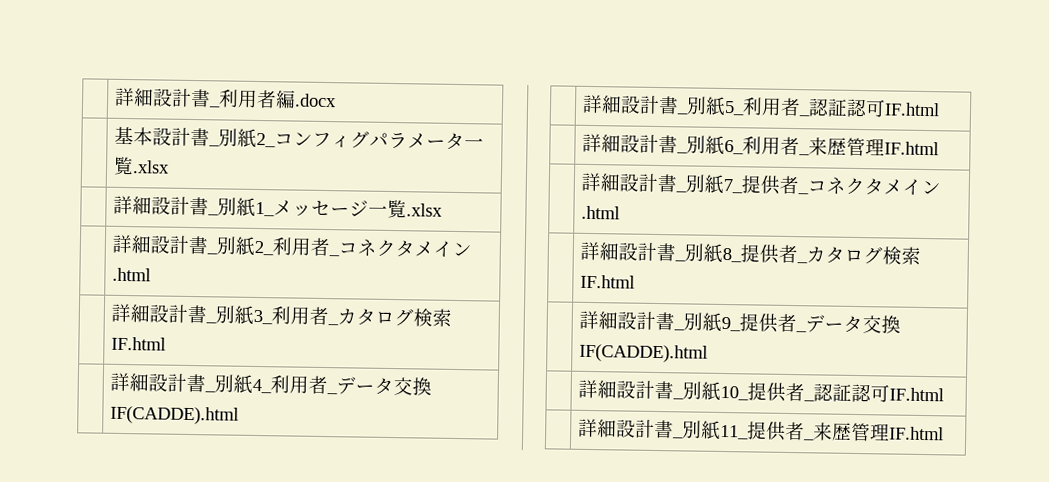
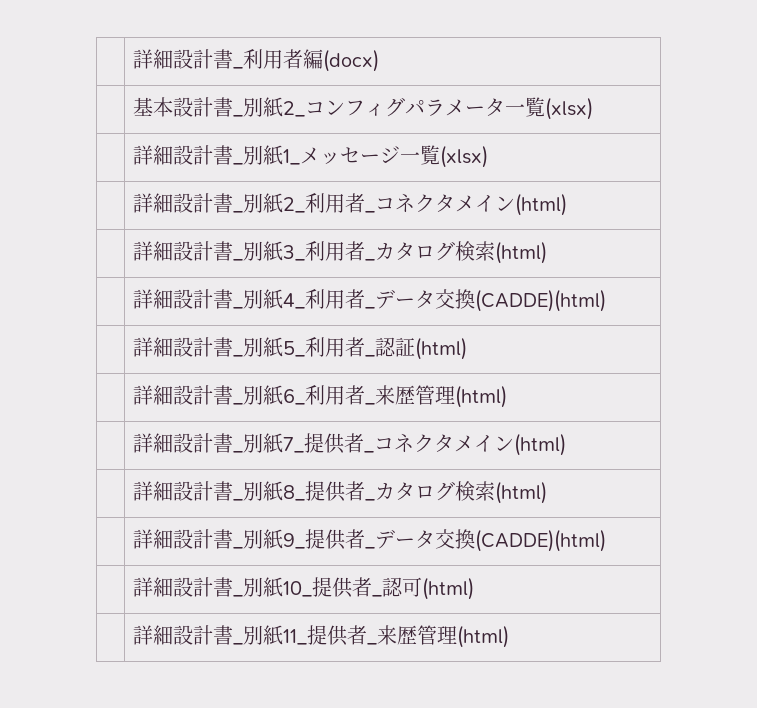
- | 詳細設計書_利用者編.docx
+ | 詳細設計書_利用者編(docx)
- | 基本設計書_別紙2_コンフィグパラメータ一覧.xlsx
+ | 基本設計書_別紙2_コンフィグパラメータ一覧(xlsx)
- | 詳細設計書_別紙1_メッセージ一覧.xlsx
+ | 詳細設計書_別紙1_メッセージ一覧(xlsx)
- | 詳細設計書_別紙2_利用者_コネクタメイン.html
+ | 詳細設計書_別紙2_利用者_コネクタメイン(html)
- | 詳細設計書_別紙3_利用者_カタログ検索IF.html
+ | 詳細設計書_別紙3_利用者_カタログ検索(html)
- | 詳細設計書_別紙4_利用者_データ交換IF(CADDE).html
+ | 詳細設計書_別紙4_利用者_データ交換(CADDE)(html)
- | 詳細設計書_別紙5_利用者_認証認可IF.html
+ | 詳細設計書_別紙5_利用者_認証(html)
- | 詳細設計書_別紙6_利用者_来歴管理IF.html
+ | 詳細設計書_別紙6_利用者_来歴管理(html)
- | 詳細設計書_別紙7_提供者_コネクタメイン.html
+ | 詳細設計書_別紙7_提供者_コネクタメイン(html)
- | 詳細設計書_別紙8_提供者_カタログ検索IF.html
+ | 詳細設計書_別紙8_提供者_カタログ検索(html)
- | 詳細設計書_別紙9_提供者_データ交換IF(CADDE).html
+ | 詳細設計書_別紙9_提供者_データ交換(CADDE)(html)
- | 詳細設計書_別紙10_提供者_認証認可IF.html
+ | 詳細設計書_別紙10_提供者_認可(html)
- | 詳細設計書_別紙11_提供者_来歴管理IF.html
+ | 詳細設計書_別紙11_提供者_来歴管理(html)

